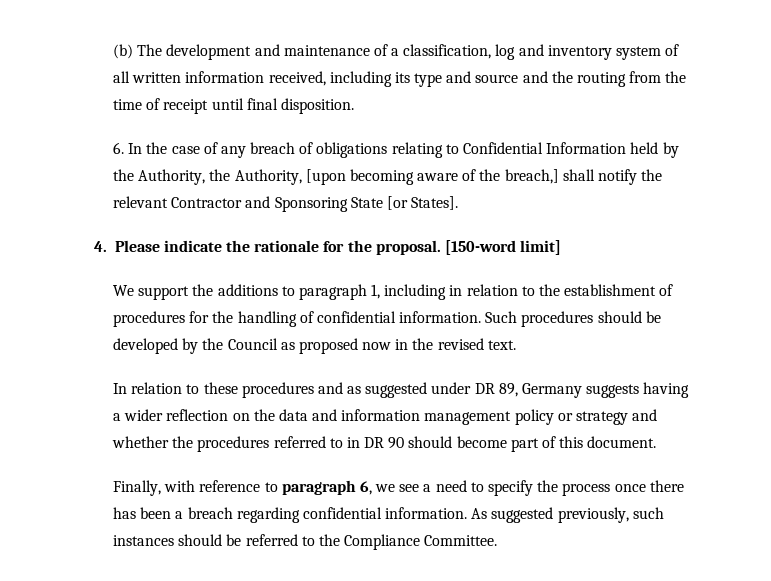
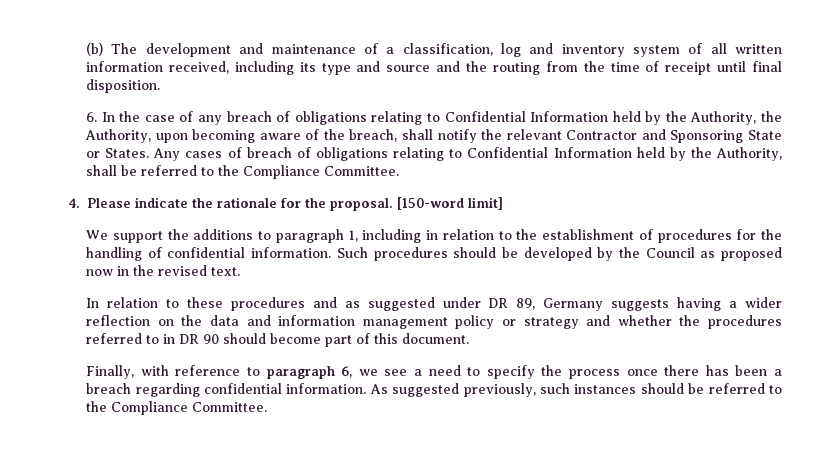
- 6. In the case of any breach of obligations relating to Confidential Information held by the Authority, the Authority, [upon becoming aware of the breach,] shall notify the relevant Contractor and Sponsoring State [or States].
+ 6. In the case of any breach of obligations relating to Confidential Information held by the Authority, the Authority, upon becoming aware of the breach, shall notify the relevant Contractor and Sponsoring State or States. Any cases of breach of obligations relating to Confidential Information held by the Authority, shall be referred to the Compliance Committee.

